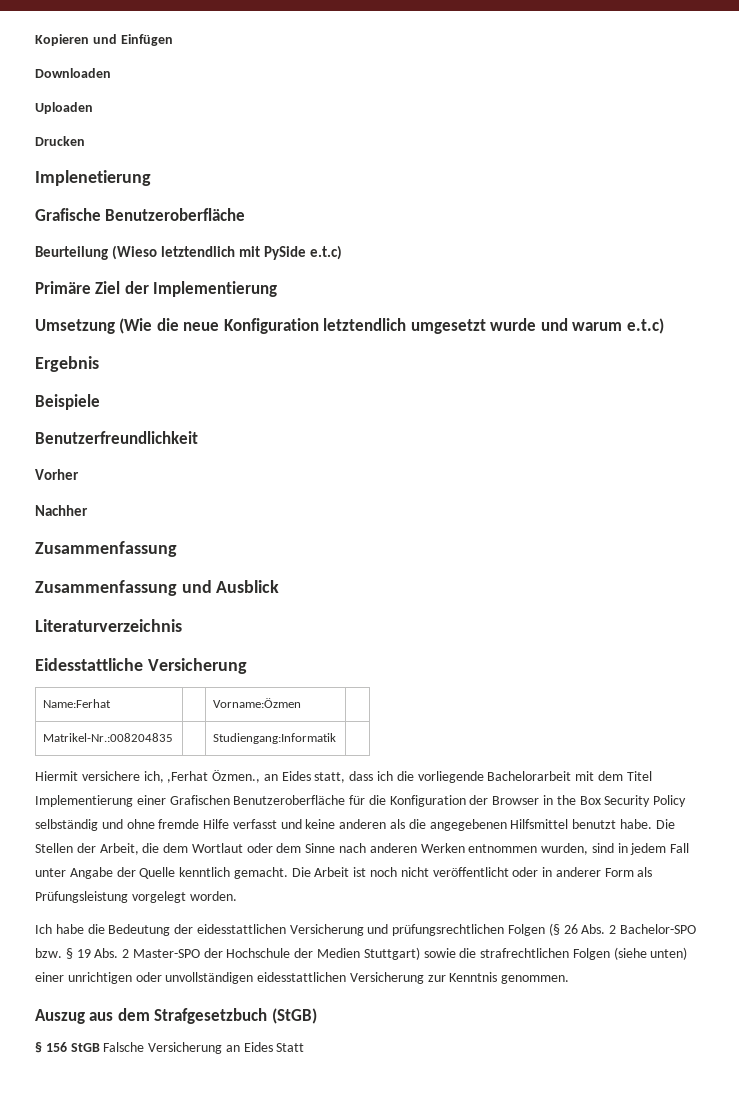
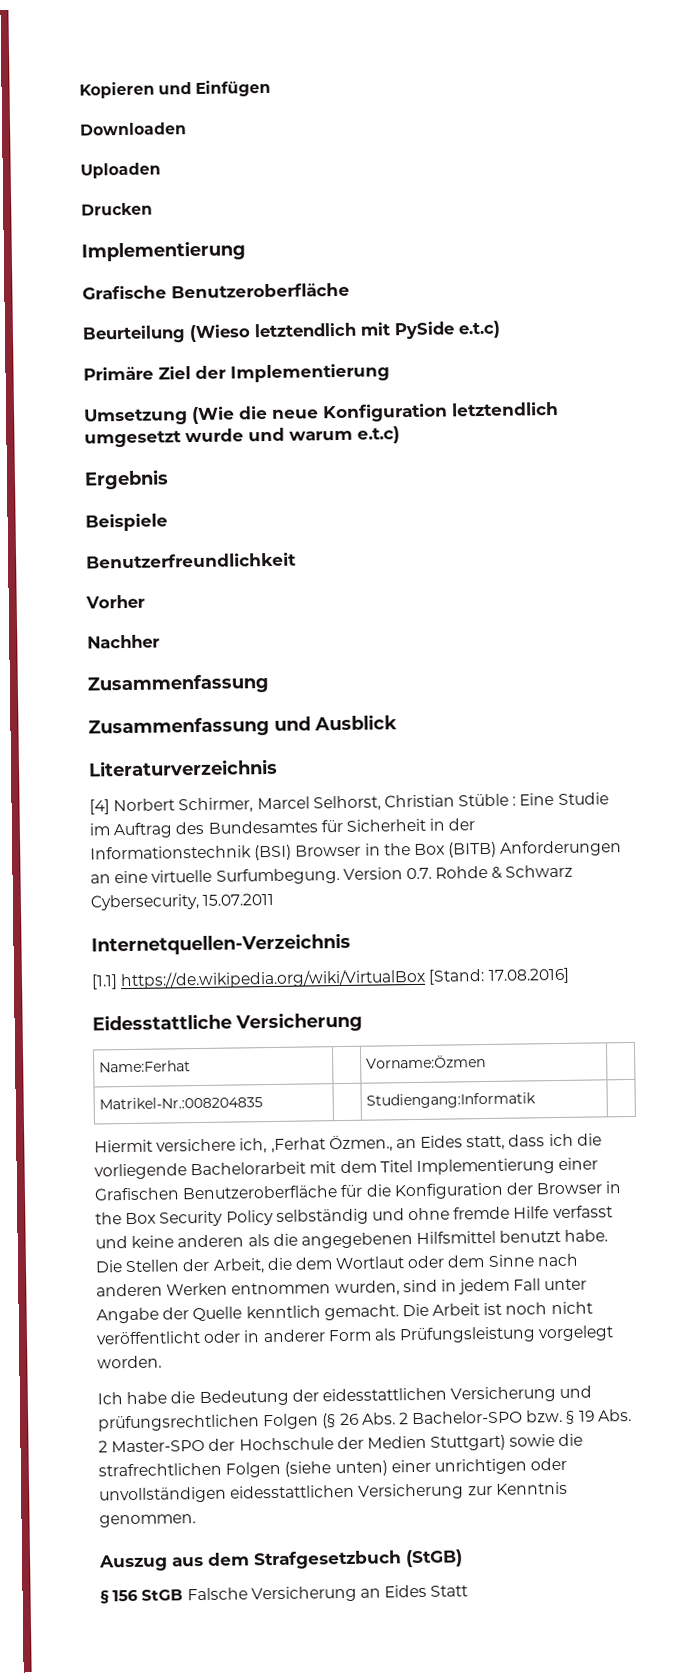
  Drucken
- Implenetierung
+ Implementierung
+ [4] Norbert Schirmer, Marcel Selhorst, Christian Stüble : Eine Studie im Auftrag des Bundesamtes für Sicherheit in der Informationstechnik (BSI) Browser in the Box (BITB) Anforderungen an eine virtuelle Surfumbegung. Version 0.7. Rohde & Schwarz Cybersecurity, 15.07.2011
+ Internetquellen-Verzeichnis
+ [1.1] https://de.wikipedia.org/wiki/VirtualBox [Stand: 17.08.2016]

